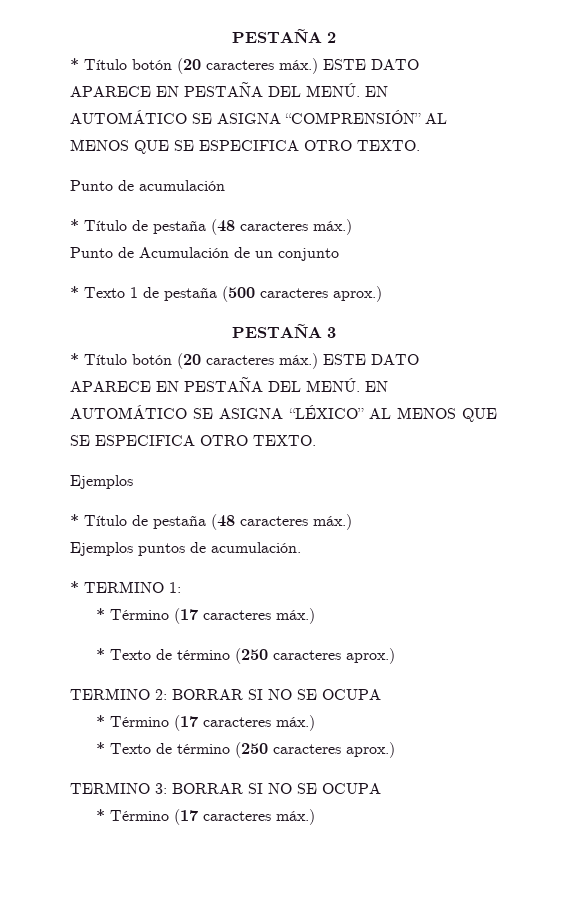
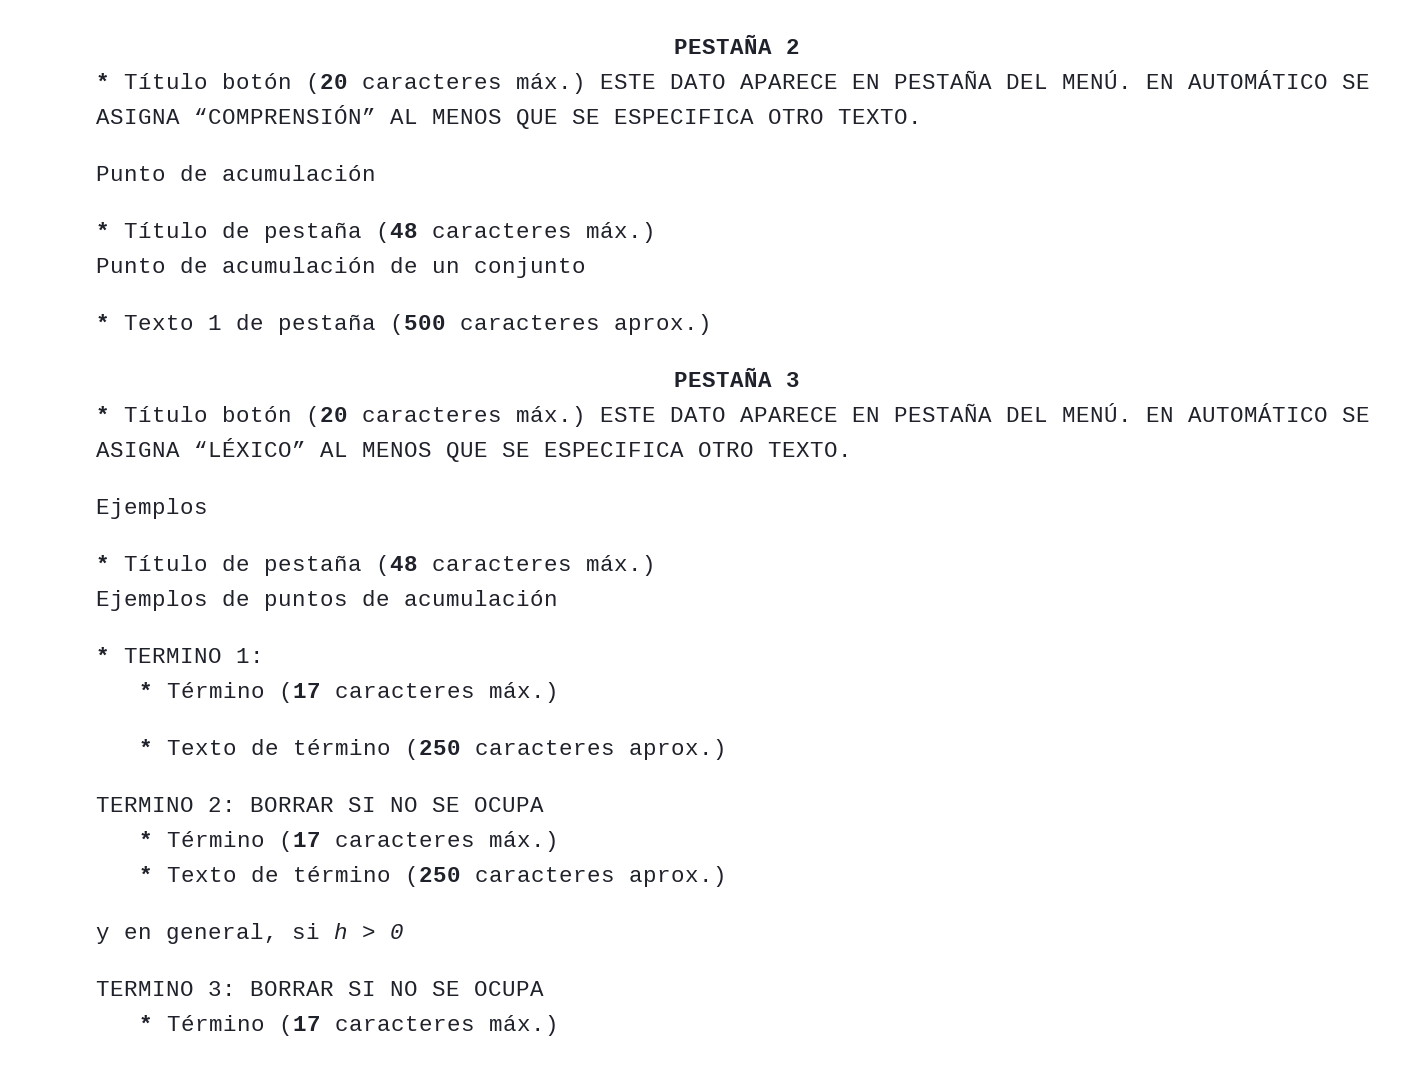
- Punto de Acumulación de un conjunto
+ Punto de acumulación de un conjunto
- Ejemplos puntos de acumulación.
+ Ejemplos de puntos de acumulación
+ y en general, si h > 0

